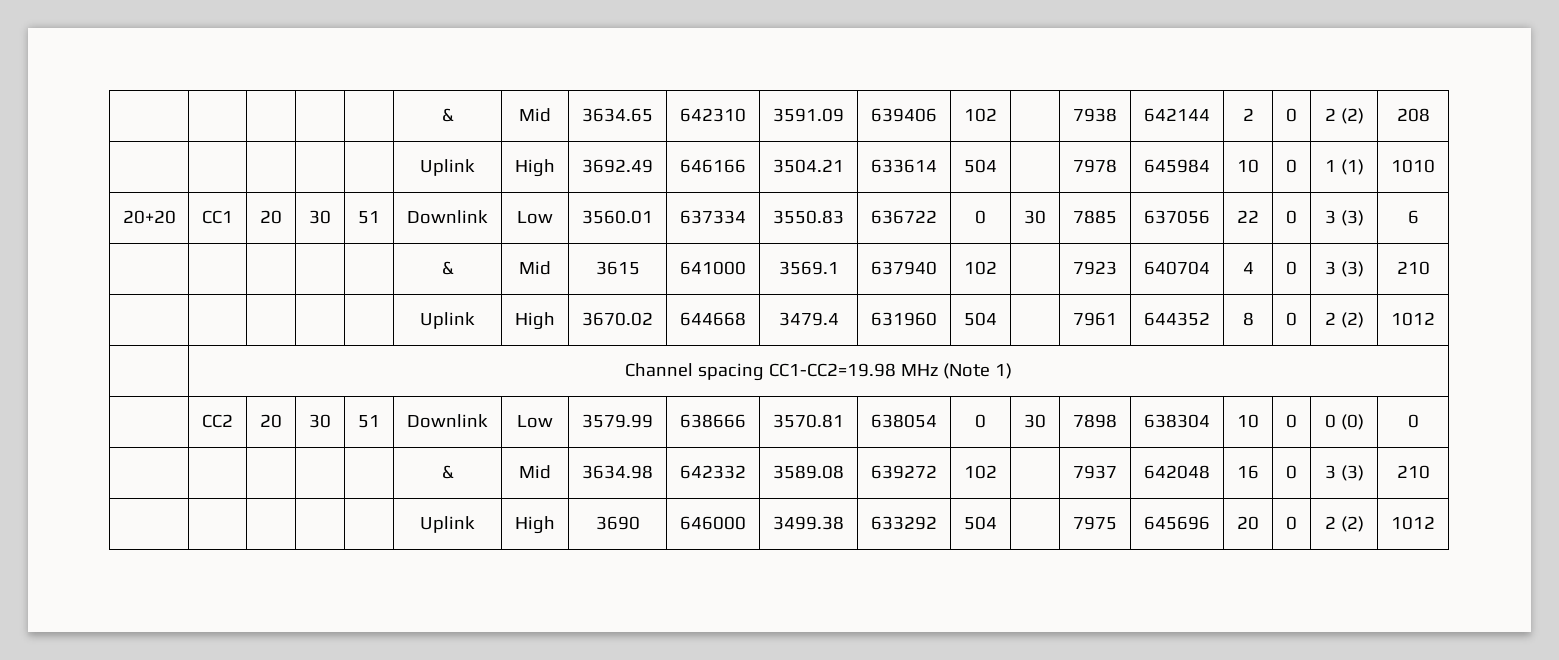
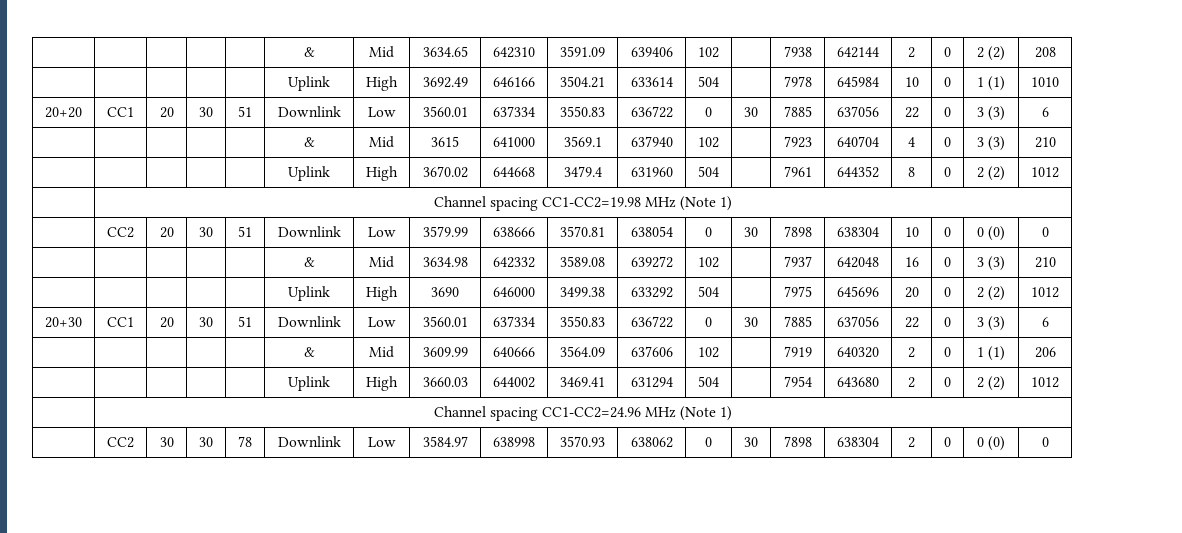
+ 20+30 | CC1 | 20 | 30 | 51 | Downlink | Low | 3560.01 | 637334 | 3550.83 | 636722 | 0 | 30 | 7885 | 637056 | 22 | 0 | 3 (3) | 6
+ | | | | | & | Mid | 3609.99 | 640666 | 3564.09 | 637606 | 102 | | 7919 | 640320 | 2 | 0 | 1 (1) | 206
+ | | | | | Uplink | High | 3660.03 | 644002 | 3469.41 | 631294 | 504 | | 7954 | 643680 | 2 | 0 | 2 (2) | 1012
+ | Channel spacing CC1-CC2=24.96 MHz (Note 1)
+ | CC2 | 30 | 30 | 78 | Downlink | Low | 3584.97 | 638998 | 3570.93 | 638062 | 0 | 30 | 7898 | 638304 | 2 | 0 | 0 (0) | 0

